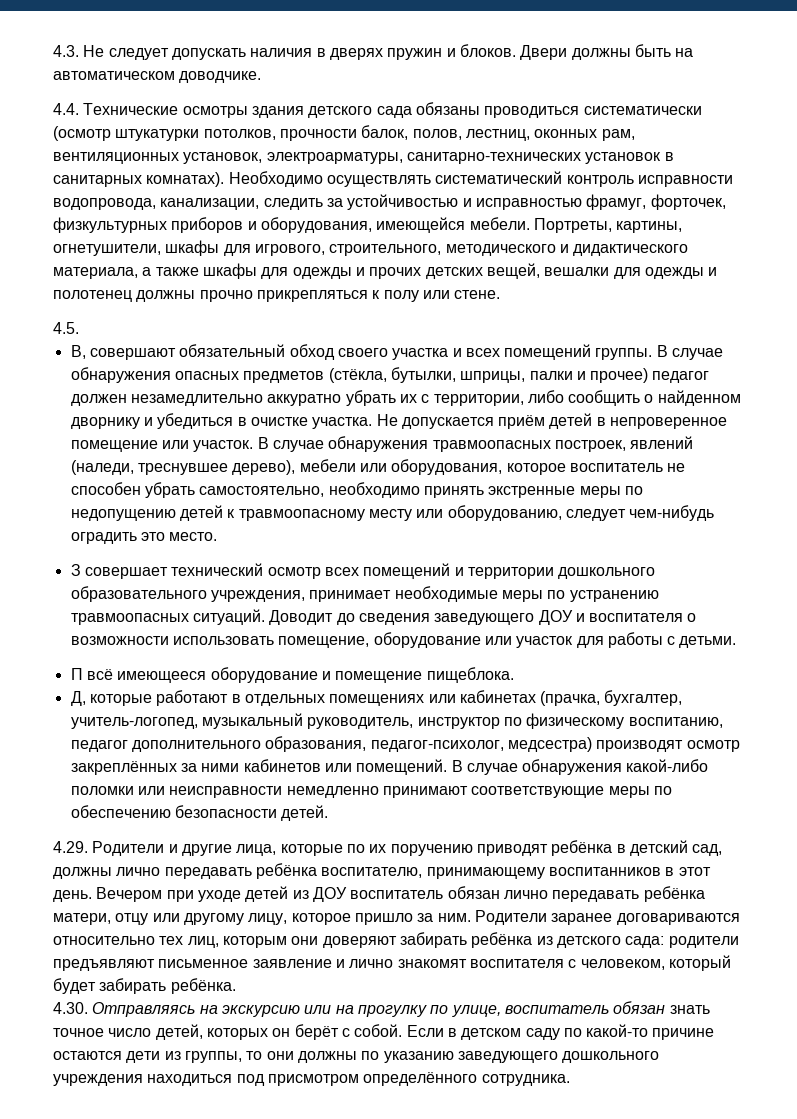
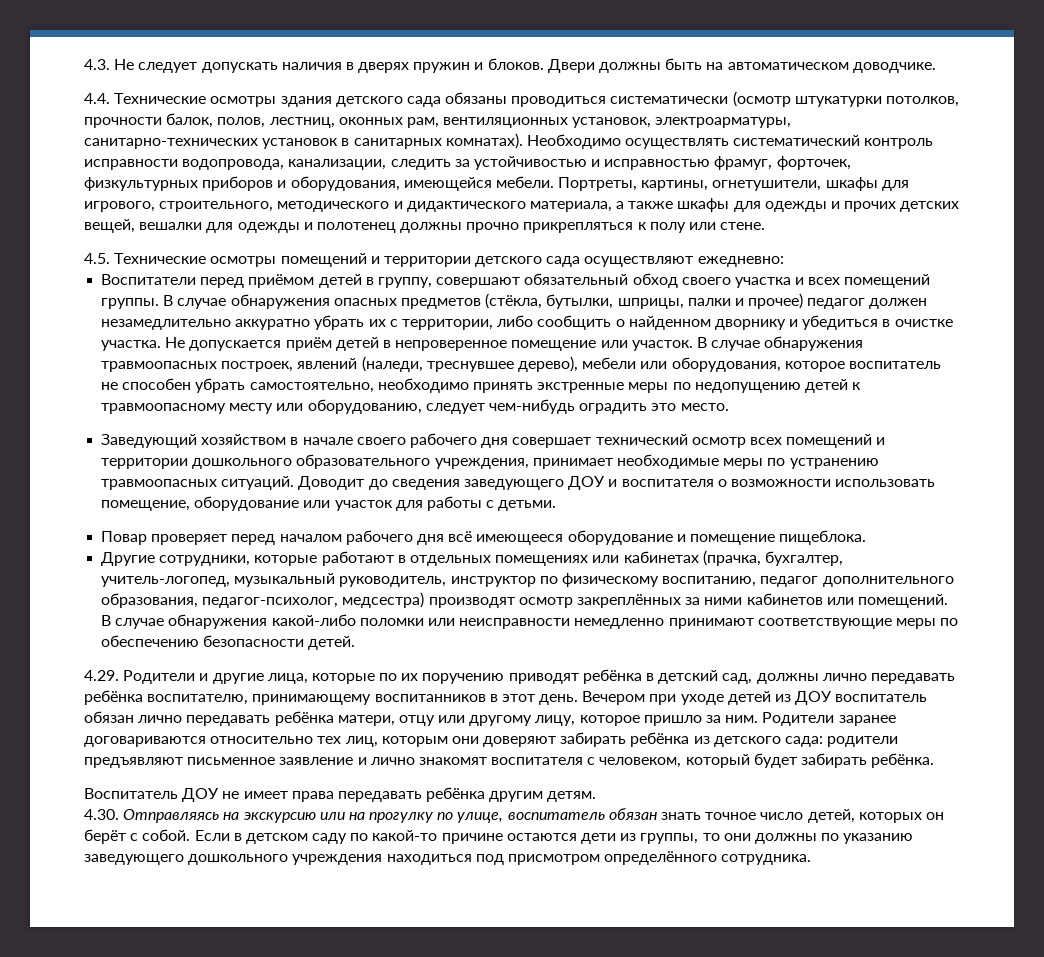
- 4.5.
- В, совершают обязательный обход своего участка и всех помещений группы.
+ 4.5. Технические осмотры помещений и территории детского сада осуществляют ежедневно:
+ Воспитатели перед приёмом детей в группу, совершают обязательный обход своего участка и всех помещений группы.
- З совершает технический осмотр всех помещений и территории дошкольного образовательного учреждения, принимает необходимые меры по устранению травмоопасных ситуаций.
+ Заведующий хозяйством в начале своего рабочего дня совершает технический осмотр всех помещений и территории дошкольного образовательного учреждения, принимает необходимые меры по устранению травмоопасных ситуаций.
- П всё имеющееся оборудование и помещение пищеблока.
+ Повар проверяет перед началом рабочего дня всё имеющееся оборудование и помещение пищеблока.
- Д, которые работают в отдельных помещениях или кабинетах (прачка, бухгалтер, учитель-логопед, музыкальный руководитель, инструктор по физическому воспитанию, педагог дополнительного образования, педагог-психолог, медсестра) производят осмотр закреплённых за ними кабинетов или помещений.
+ Другие сотрудники, которые работают в отдельных помещениях или кабинетах (прачка, бухгалтер, учитель-логопед, музыкальный руководитель, инструктор по физическому воспитанию, педагог дополнительного образования, педагог-психолог, медсестра) производят осмотр закреплённых за ними кабинетов или помещений.
+ Воспитатель ДОУ не имеет права передавать ребёнка другим детям.

